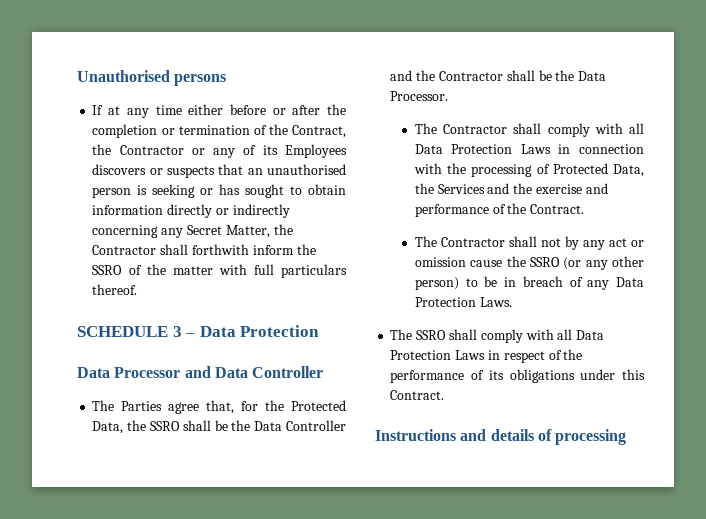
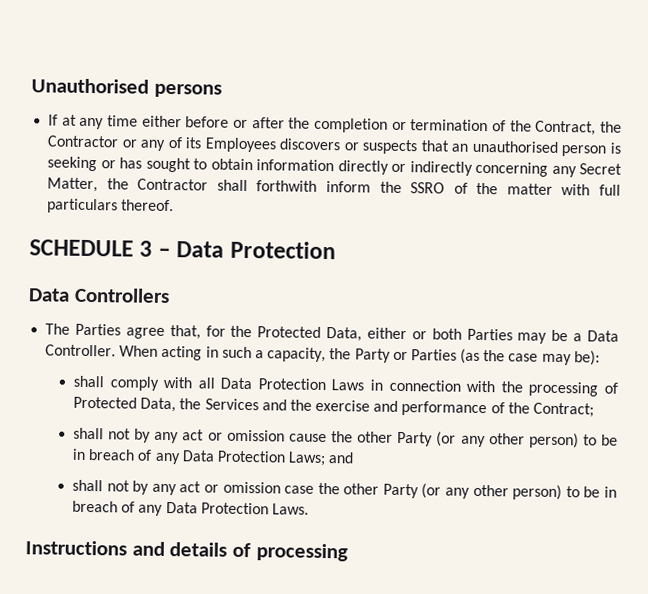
- Data Processor and Data Controller
+ Data Controllers
- The Parties agree that, for the Protected Data, the SSRO shall be the Data Controller and the Contractor shall be the Data Processor.
- The Contractor shall comply with all Data Protection Laws in connection with the processing of Protected Data, the Services and the exercise and performance of the Contract.
- The Contractor shall not by any act or omission cause the SSRO (or any other person) to be in breach of any Data Protection Laws.
+ The Parties agree that, for the Protected Data, either or both Parties may be a Data Controller. When acting in such a capacity, the Party or Parties (as the case may be):
+ shall comply with all Data Protection Laws in connection with the processing of Protected Data, the Services and the exercise and performance of the Contract;
+ shall not by any act or omission cause the other Party (or any other person) to be in breach of any Data Protection Laws; and
+ shall not by any act or omission case the other Party (or any other person) to be in breach of any Data Protection Laws.
- The SSRO shall comply with all Data Protection Laws in respect of the performance of its obligations under this Contract.

